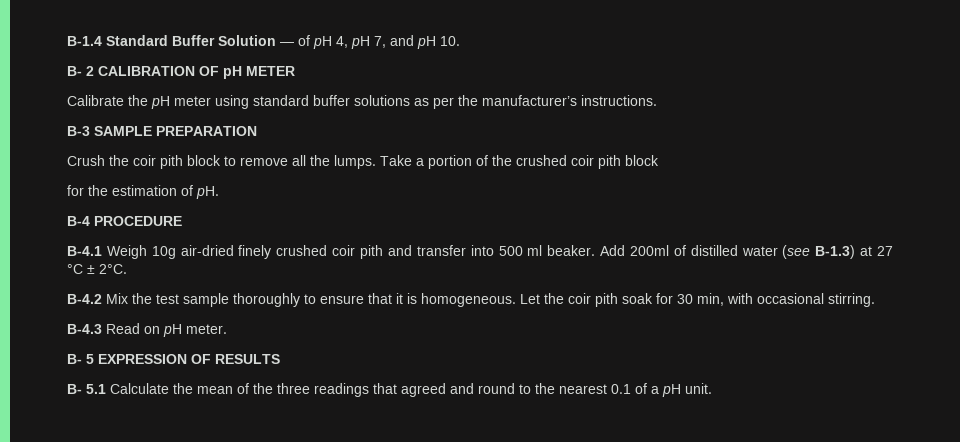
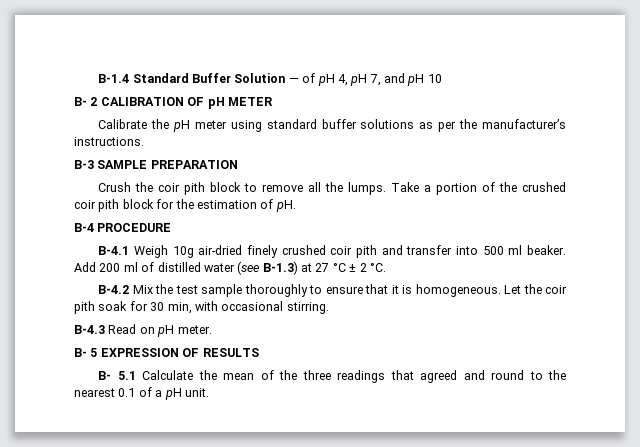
- B-1.4 Standard Buffer Solution — of pH 4, pH 7, and pH 10.
+ B-1.4 Standard Buffer Solution — of pH 4, pH 7, and pH 10
- Take a portion of the crushed coir pith block
- for the estimation of pH.
+ Take a portion of the crushed coir pith block for the estimation of pH.
- Add 200ml of distilled water (see B-1.3) at 27 °C ± 2°C.
+ Add 200 ml of distilled water (see B-1.3) at 27 °C ± 2 °C.

